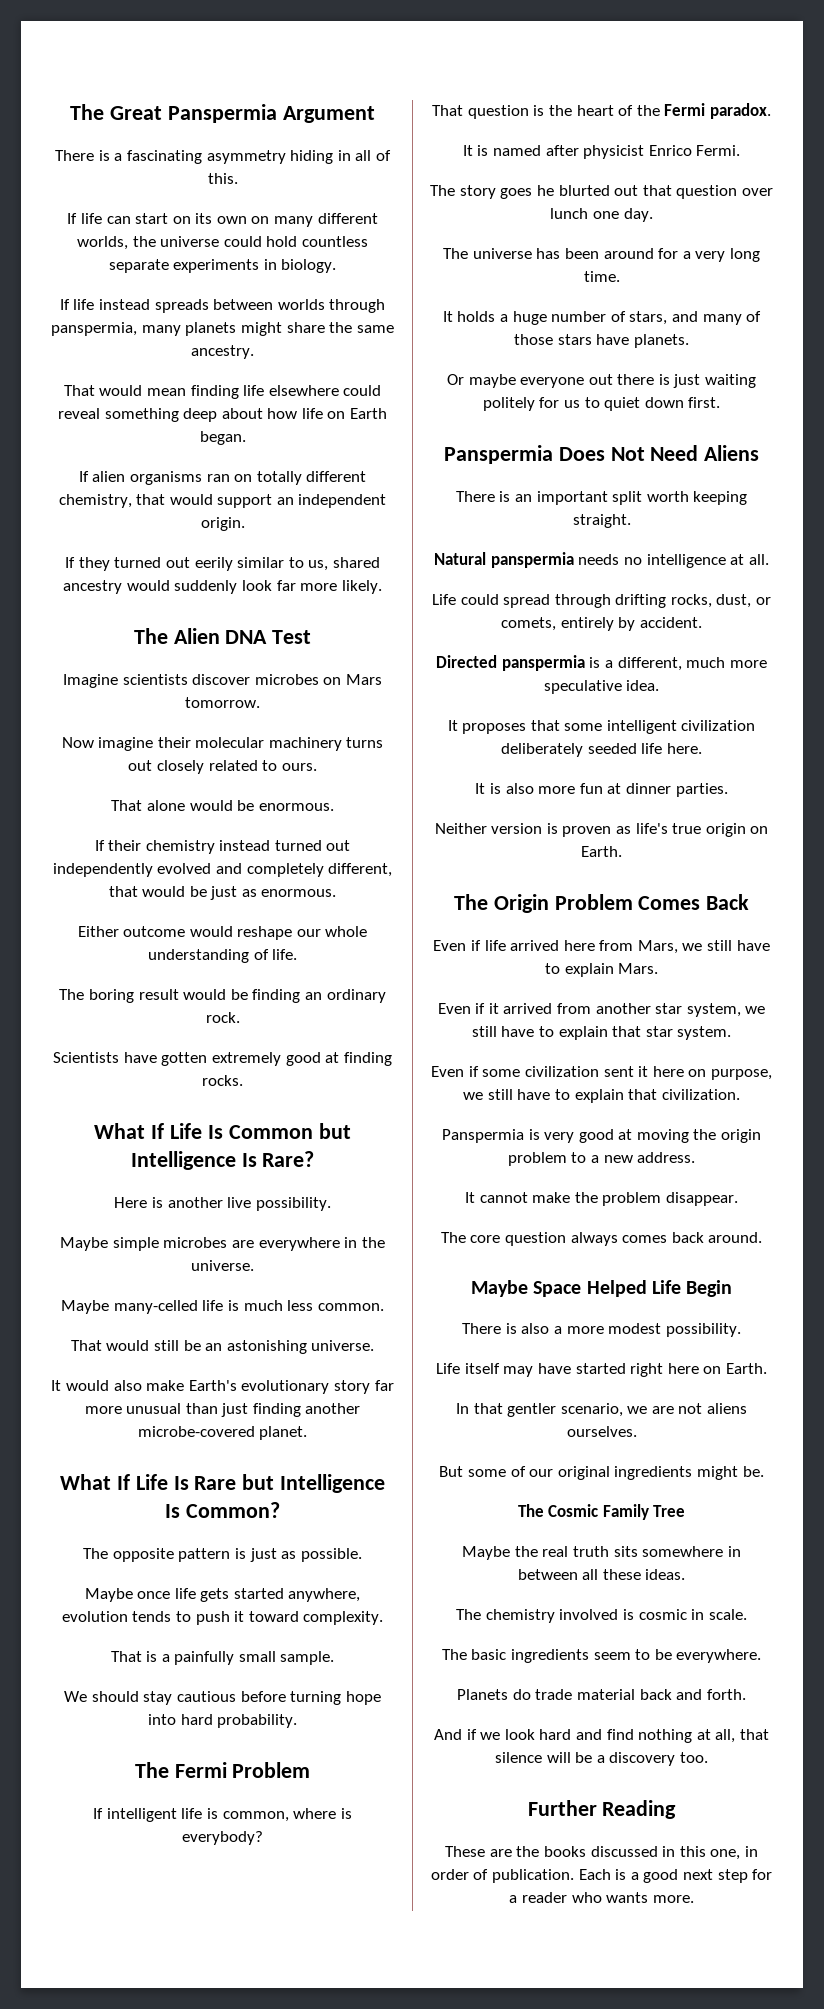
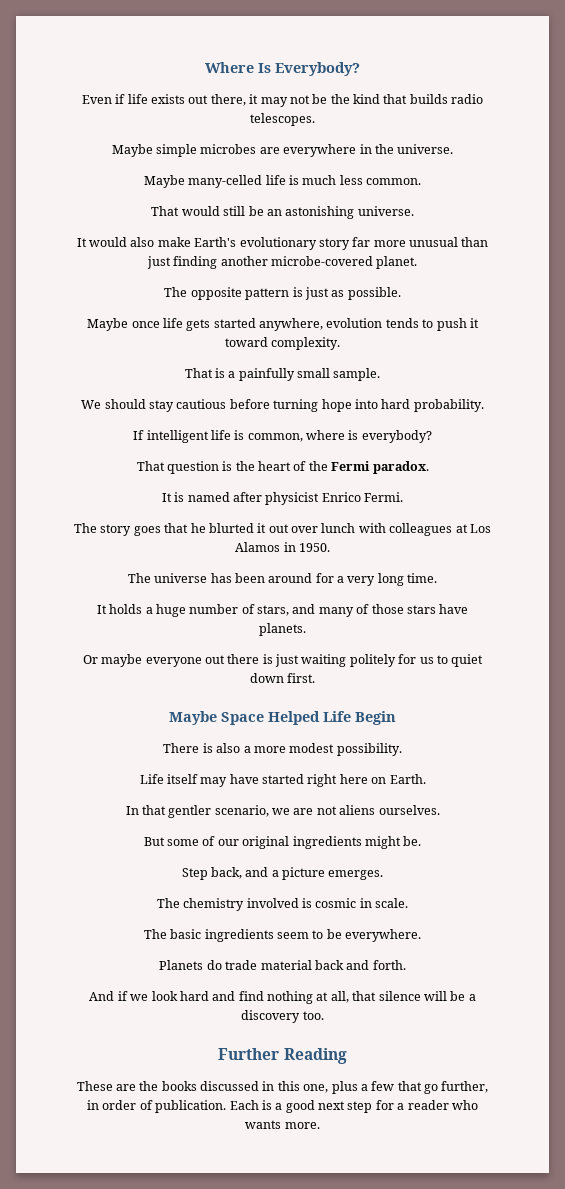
- The Great Panspermia Argument
- There is a fascinating asymmetry hiding in all of this.
- If life can start on its own on many different worlds, the universe could hold countless separate experiments in biology.
- If life instead spreads between worlds through panspermia, many planets might share the same ancestry.
- That would mean finding life elsewhere could reveal something deep about how life on Earth began.
- If alien organisms ran on totally different chemistry, that would support an independent origin.
- If they turned out eerily similar to us, shared ancestry would suddenly look far more likely.
- The Alien DNA Test
- Imagine scientists discover microbes on Mars tomorrow.
- Now imagine their molecular machinery turns out closely related to ours.
- That alone would be enormous.
- If their chemistry instead turned out independently evolved and completely different, that would be just as enormous.
- Either outcome would reshape our whole understanding of life.
- The boring result would be finding an ordinary rock.
- Scientists have gotten extremely good at finding rocks.
- What If Life Is Common but Intelligence Is Rare?
- Here is another live possibility.
+ Where Is Everybody?
+ Even if life exists out there, it may not be the kind that builds radio telescopes.
- What If Life Is Rare but Intelligence Is Common?
- The Fermi Problem
- The story goes he blurted out that question over lunch one day.
+ The story goes that he blurted it out over lunch with colleagues at Los Alamos in 1950.
- Panspermia Does Not Need Aliens
- There is an important split worth keeping straight.
- Natural panspermia needs no intelligence at all.
- Life could spread through drifting rocks, dust, or comets, entirely by accident.
- Directed panspermia is a different, much more speculative idea.
- It proposes that some intelligent civilization deliberately seeded life here.
- It is also more fun at dinner parties.
- Neither version is proven as life's true origin on Earth.
- The Origin Problem Comes Back
- Even if life arrived here from Mars, we still have to explain Mars.
- Even if it arrived from another star system, we still have to explain that star system.
- Even if some civilization sent it here on purpose, we still have to explain that civilization.
- Panspermia is very good at moving the origin problem to a new address.
- It cannot make the problem disappear.
- The core question always comes back around.
- The Cosmic Family Tree
- Maybe the real truth sits somewhere in between all these ideas.
+ Step back, and a picture emerges.
- These are the books discussed in this one, in order of publication.
+ These are the books discussed in this one, plus a few that go further, in order of publication.

